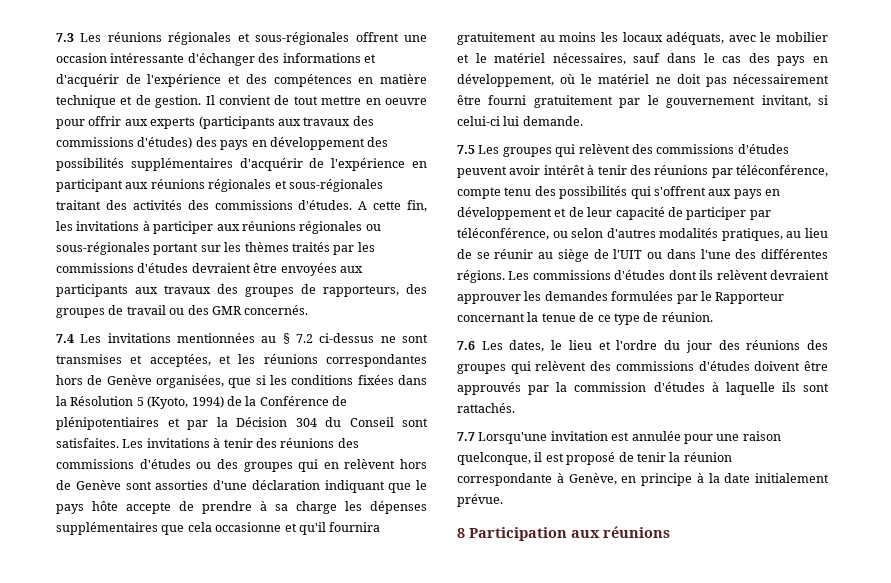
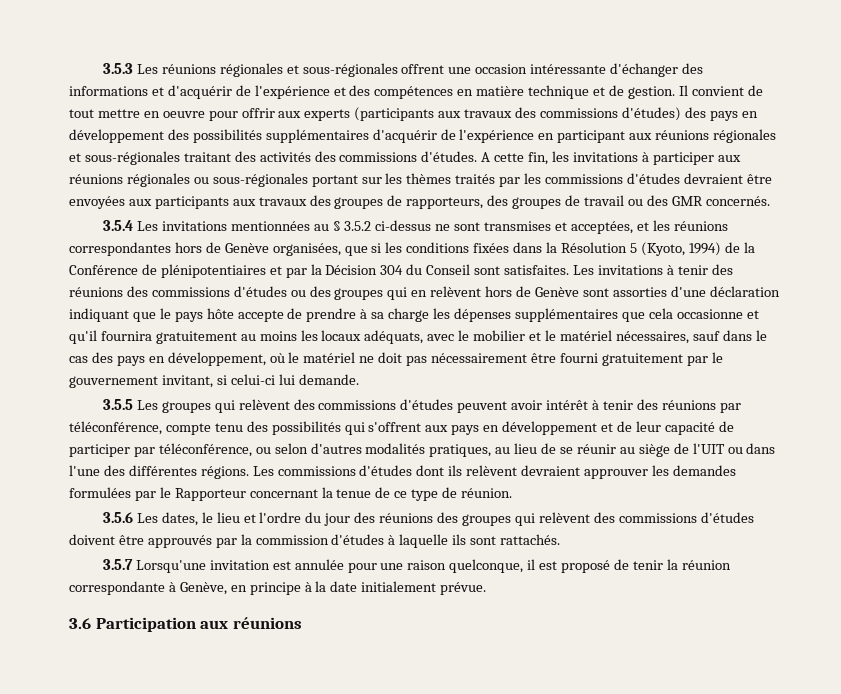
- 7.3 Les réunions régionales et sous-régionales offrent une occasion intéressante d'échanger des informations et d'acquérir de l'expérience et des compétences en matière technique et de gestion.
+ 3.5.3 Les réunions régionales et sous-régionales offrent une occasion intéressante d'échanger des informations et d'acquérir de l'expérience et des compétences en matière technique et de gestion.
- 7.4 Les invitations mentionnées au § 7.2 ci-dessus ne sont transmises et acceptées, et les réunions correspondantes hors de Genève organisées, que si les conditions fixées dans la Résolution 5 (Kyoto, 1994) de la Conférence de plénipotentiaires et par la Décision 304 du Conseil sont satisfaites.
+ 3.5.4 Les invitations mentionnées au § 3.5.2 ci-dessus ne sont transmises et acceptées, et les réunions correspondantes hors de Genève organisées, que si les conditions fixées dans la Résolution 5 (Kyoto, 1994) de la Conférence de plénipotentiaires et par la Décision 304 du Conseil sont satisfaites.
- 7.5 Les groupes qui relèvent des commissions d'études peuvent avoir intérêt à tenir des réunions par téléconférence, compte tenu des possibilités qui s'offrent aux pays en développement et de leur capacité de participer par téléconférence, ou selon d'autres modalités pratiques, au lieu de se réunir au siège de l'UIT ou dans l'une des différentes régions.
+ 3.5.5 Les groupes qui relèvent des commissions d'études peuvent avoir intérêt à tenir des réunions par téléconférence, compte tenu des possibilités qui s'offrent aux pays en développement et de leur capacité de participer par téléconférence, ou selon d'autres modalités pratiques, au lieu de se réunir au siège de l'UIT ou dans l'une des différentes régions.
- 7.6 Les dates, le lieu et l'ordre du jour des réunions des groupes qui relèvent des commissions d'études doivent être approuvés par la commission d'études à laquelle ils sont rattachés.
+ 3.5.6 Les dates, le lieu et l'ordre du jour des réunions des groupes qui relèvent des commissions d'études doivent être approuvés par la commission d'études à laquelle ils sont rattachés.
- 7.7 Lorsqu'une invitation est annulée pour une raison quelconque, il est proposé de tenir la réunion correspondante à Genève, en principe à la date initialement prévue.
+ 3.5.7 Lorsqu'une invitation est annulée pour une raison quelconque, il est proposé de tenir la réunion correspondante à Genève, en principe à la date initialement prévue.
- 8 Participation aux réunions
+ 3.6 Participation aux réunions

